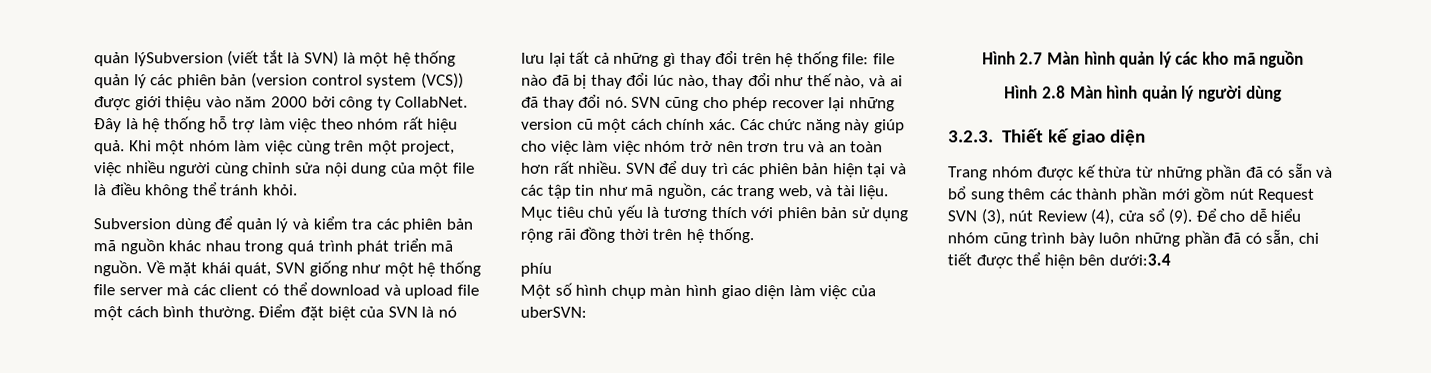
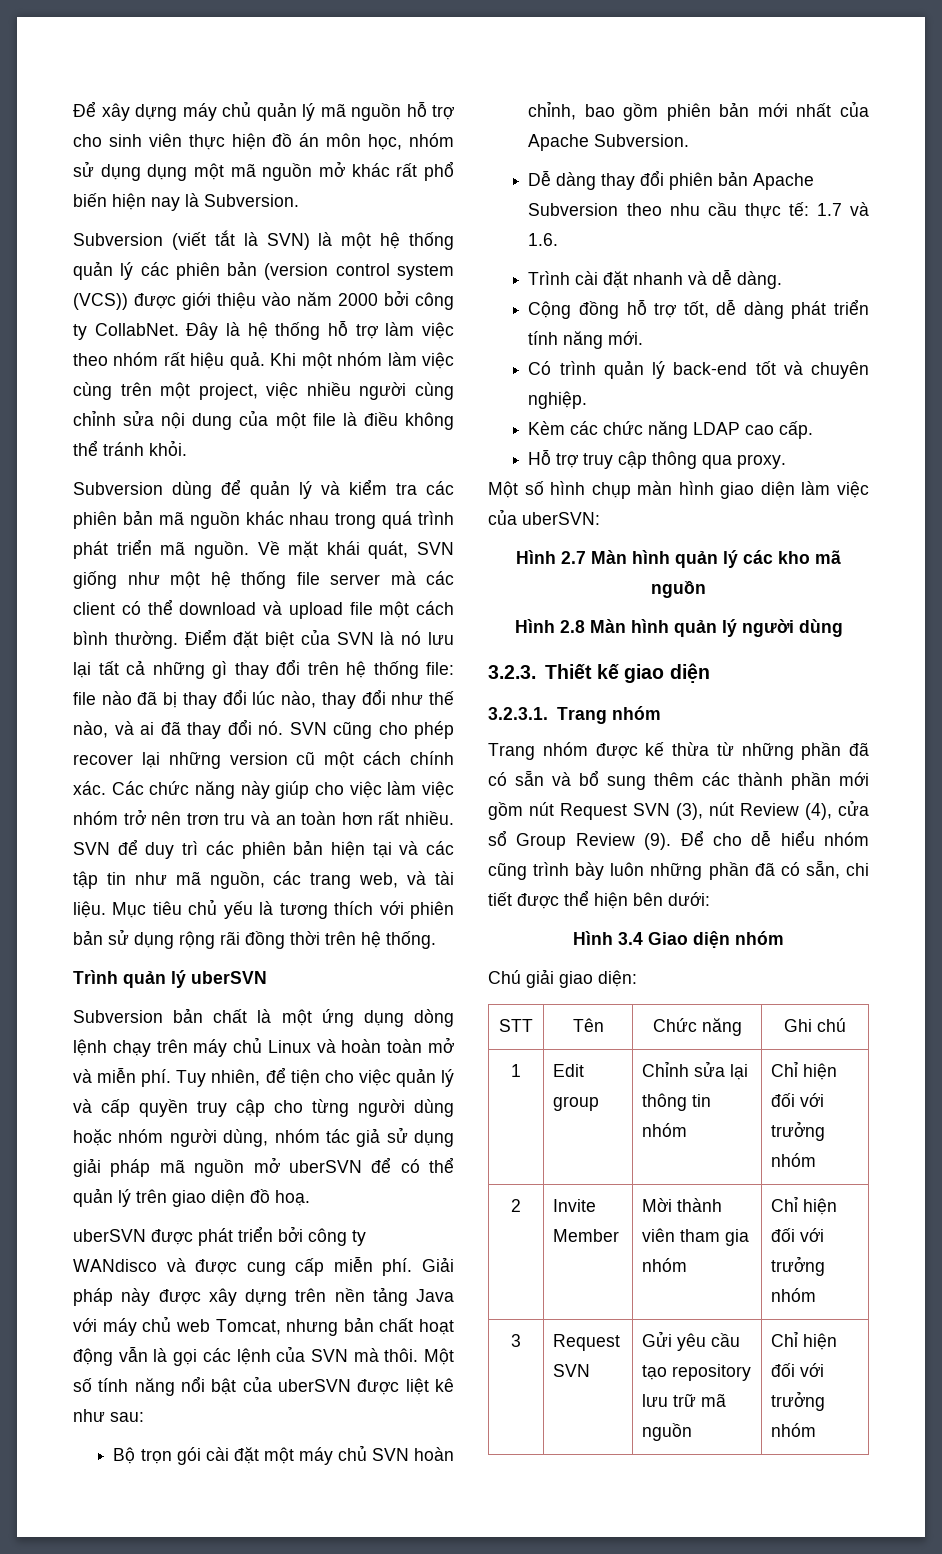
- quản lýSubversion (viết tắt là SVN) là một hệ thống quản lý các phiên bản (version control system (VCS)) được giới thiệu vào năm 2000 bởi công ty CollabNet.
+ Để xây dựng máy chủ quản lý mã nguồn hỗ trợ cho sinh viên thực hiện đồ án môn học, nhóm sử dụng dụng một mã nguồn mở khác rất phổ biến hiện nay là Subversion.
+ Subversion (viết tắt là SVN) là một hệ thống quản lý các phiên bản (version control system (VCS)) được giới thiệu vào năm 2000 bởi công ty CollabNet.
- phíu
+ Trình quản lý uberSVN
+ Subversion bản chất là một ứng dụng dòng lệnh chạy trên máy chủ Linux và hoàn toàn mở và miễn phí. Tuy nhiên, để tiện cho việc quản lý và cấp quyền truy cập cho từng người dùng hoặc nhóm người dùng, nhóm tác giả sử dụng giải pháp mã nguồn mở uberSVN để có thể quản lý trên giao diện đồ hoạ.
+ uberSVN được phát triển bởi công ty WANdisco và được cung cấp miễn phí. Giải pháp này được xây dựng trên nền tảng Java với máy chủ web Tomcat, nhưng bản chất hoạt động vẫn là gọi các lệnh của SVN mà thôi. Một số tính năng nổi bật của uberSVN được liệt kê như sau:
+ Bộ trọn gói cài đặt một máy chủ SVN hoàn chỉnh, bao gồm phiên bản mới nhất của Apache Subversion.
+ Dễ dàng thay đổi phiên bản Apache Subversion theo nhu cầu thực tế: 1.7 và 1.6.
+ Trình cài đặt nhanh và dễ dàng.
+ Cộng đồng hỗ trợ tốt, dễ dàng phát triển tính năng mới.
+ Có trình quản lý back-end tốt và chuyên nghiệp.
+ Kèm các chức năng LDAP cao cấp.
+ Hỗ trợ truy cập thông qua proxy.
+ 3.2.3.1. Trang nhóm
- Trang nhóm được kế thừa từ những phần đã có sẵn và bổ sung thêm các thành phần mới gồm nút Request SVN (3), nút Review (4), cửa sổ (9).
+ Trang nhóm được kế thừa từ những phần đã có sẵn và bổ sung thêm các thành phần mới gồm nút Request SVN (3), nút Review (4), cửa sổ Group Review (9).
- Để cho dễ hiểu nhóm cũng trình bày luôn những phần đã có sẵn, chi tiết được thể hiện bên dưới:3.4
+ Để cho dễ hiểu nhóm cũng trình bày luôn những phần đã có sẵn, chi tiết được thể hiện bên dưới:
+ Hình 3.4 Giao diện nhóm
+ Chú giải giao diện:
+ STT | Tên | Chức năng | Ghi chú
+ 1 | Edit group | Chỉnh sửa lại thông tin nhóm | Chỉ hiện đối với trưởng nhóm
+ 2 | Invite Member | Mời thành viên tham gia nhóm | Chỉ hiện đối với trưởng nhóm
+ 3 | Request SVN | Gửi yêu cầu tạo repository lưu trữ mã nguồn | Chỉ hiện đối với trưởng nhóm

